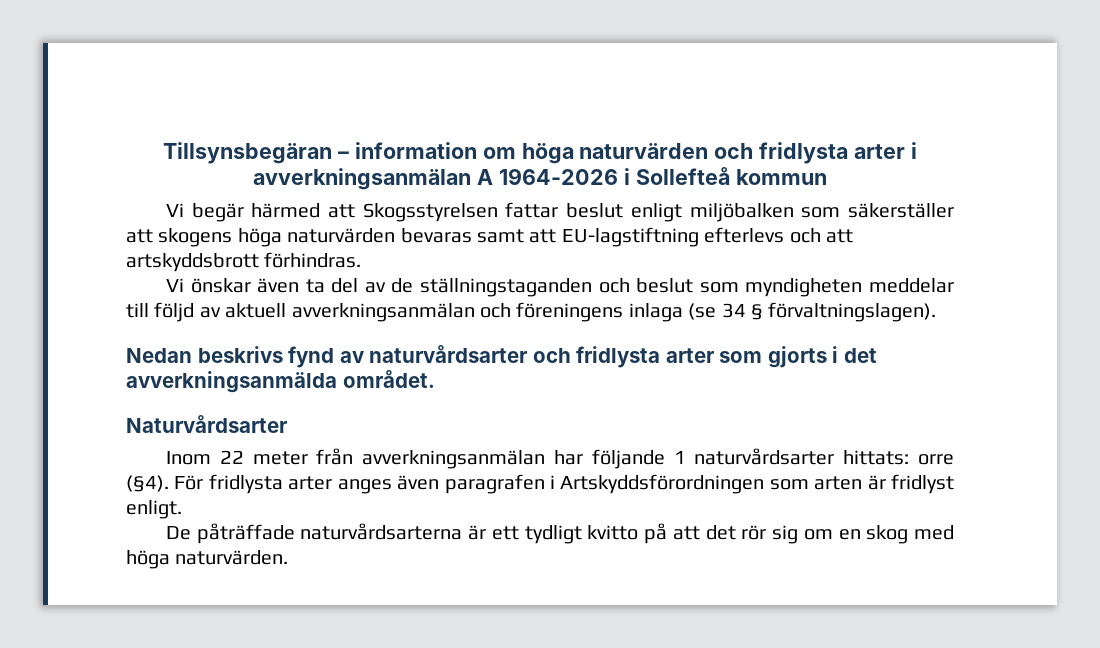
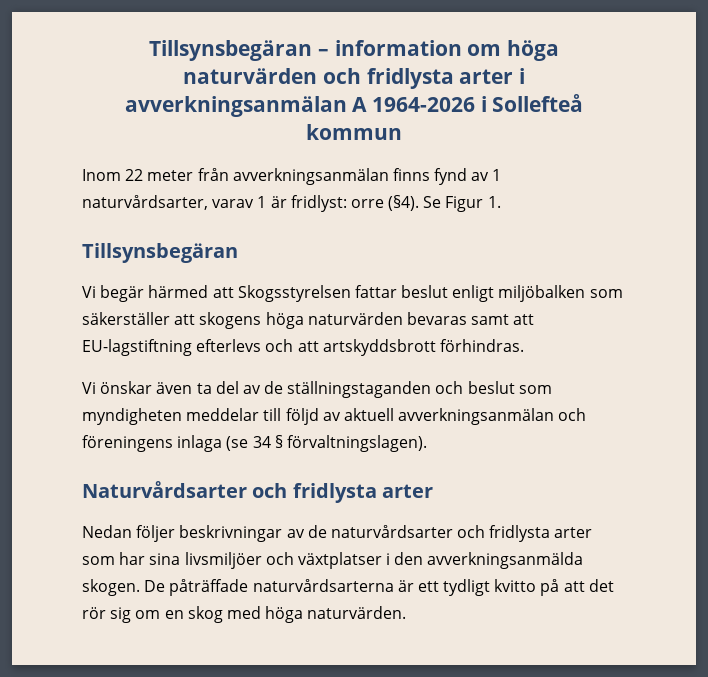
+ Inom 22 meter från avverkningsanmälan finns fynd av 1 naturvårdsarter, varav 1 är fridlyst: orre (§4). Se Figur 1.
+ Tillsynsbegäran
- Nedan beskrivs fynd av naturvårdsarter och fridlysta arter som gjorts i det avverkningsanmälda området.
- Naturvårdsarter
- Inom 22 meter från avverkningsanmälan har följande 1 naturvårdsarter hittats: orre (§4). För fridlysta arter anges även paragrafen i Artskyddsförordningen som arten är fridlyst enligt.
- De påträffade naturvårdsarterna är ett tydligt kvitto på att det rör sig om en skog med höga naturvärden.
+ Naturvårdsarter och fridlysta arter
+ Nedan följer beskrivningar av de naturvårdsarter och fridlysta arter som har sina livsmiljöer och växtplatser i den avverkningsanmälda skogen. De påträffade naturvårdsarterna är ett tydligt kvitto på att det rör sig om en skog med höga naturvärden.

